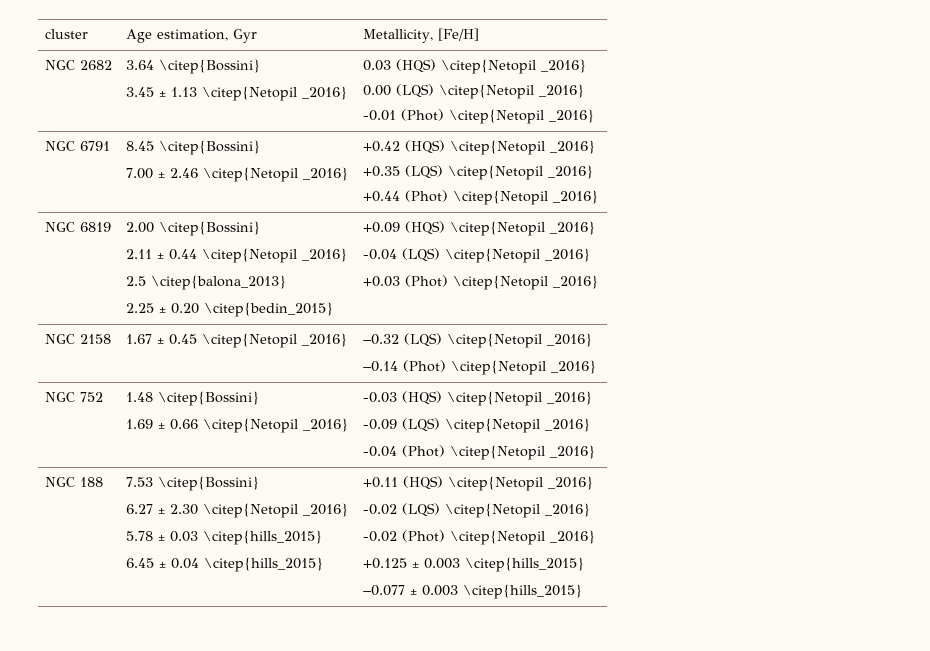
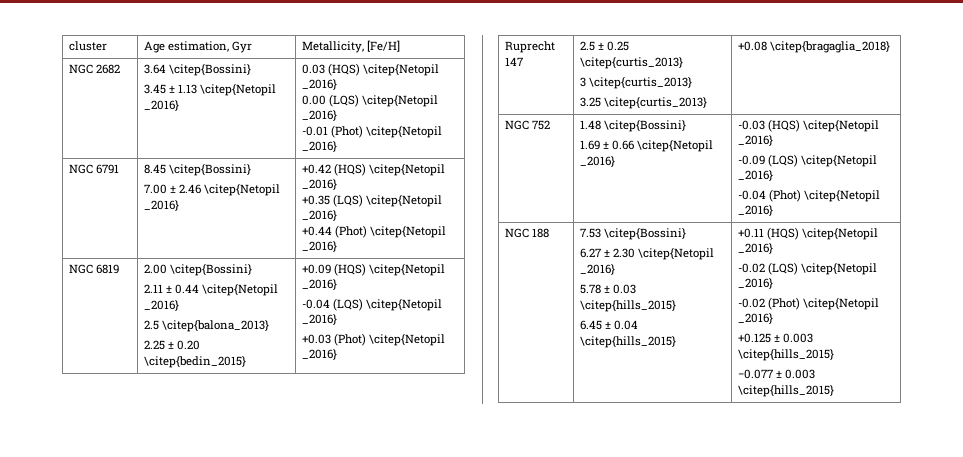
- NGC 2158 | 1.67 ± 0.45 \citep{Netopil _2016} | −0.32 (LQS) \citep{Netopil _2016}
- −0.14 (Phot) \citep{Netopil _2016}
+ Ruprecht 147 | 2.5 ± 0.25 \citep{curtis_2013}
+ 3 \citep{curtis_2013}
+ 3.25 \citep{curtis_2013} | +0.08 \citep{bragaglia_2018}

